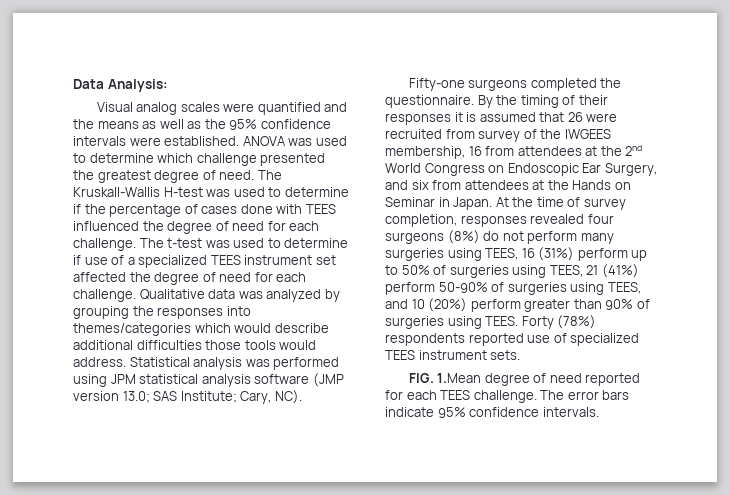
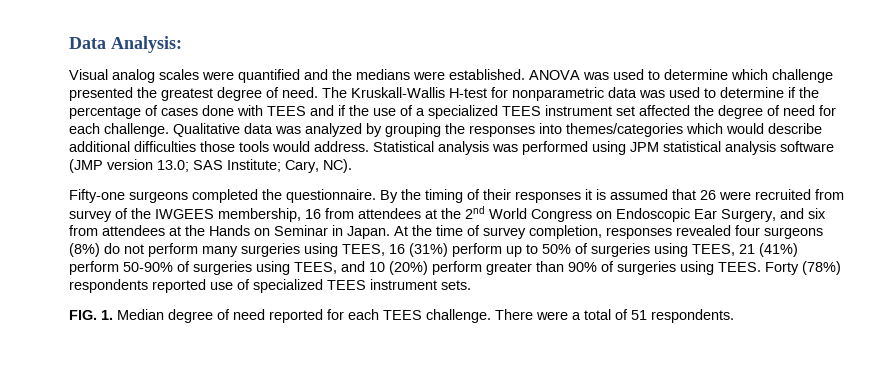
- Visual analog scales were quantified and the means as well as the 95% confidence intervals were established.
+ Visual analog scales were quantified and the medians were established.
- The Kruskall-Wallis H-test was used to determine if the percentage of cases done with TEES influenced the degree of need for each challenge. The t-test was used to determine if use of a specialized TEES instrument set affected the degree of need for each challenge.
+ The Kruskall-Wallis H-test for nonparametric data was used to determine if the percentage of cases done with TEES and if the use of a specialized TEES instrument set affected the degree of need for each challenge.
- FIG. 1.Mean degree of need reported for each TEES challenge.
+ FIG. 1. Median degree of need reported for each TEES challenge.
- The error bars indicate 95% confidence intervals.
+ There were a total of 51 respondents.

